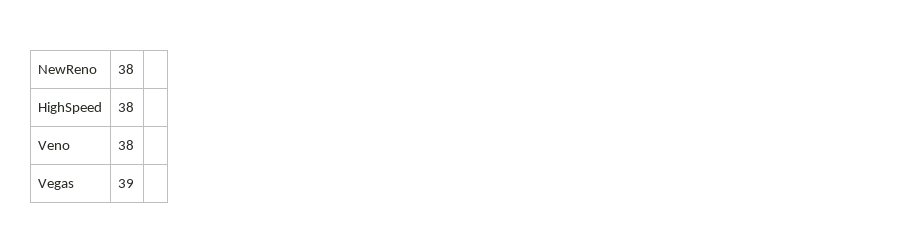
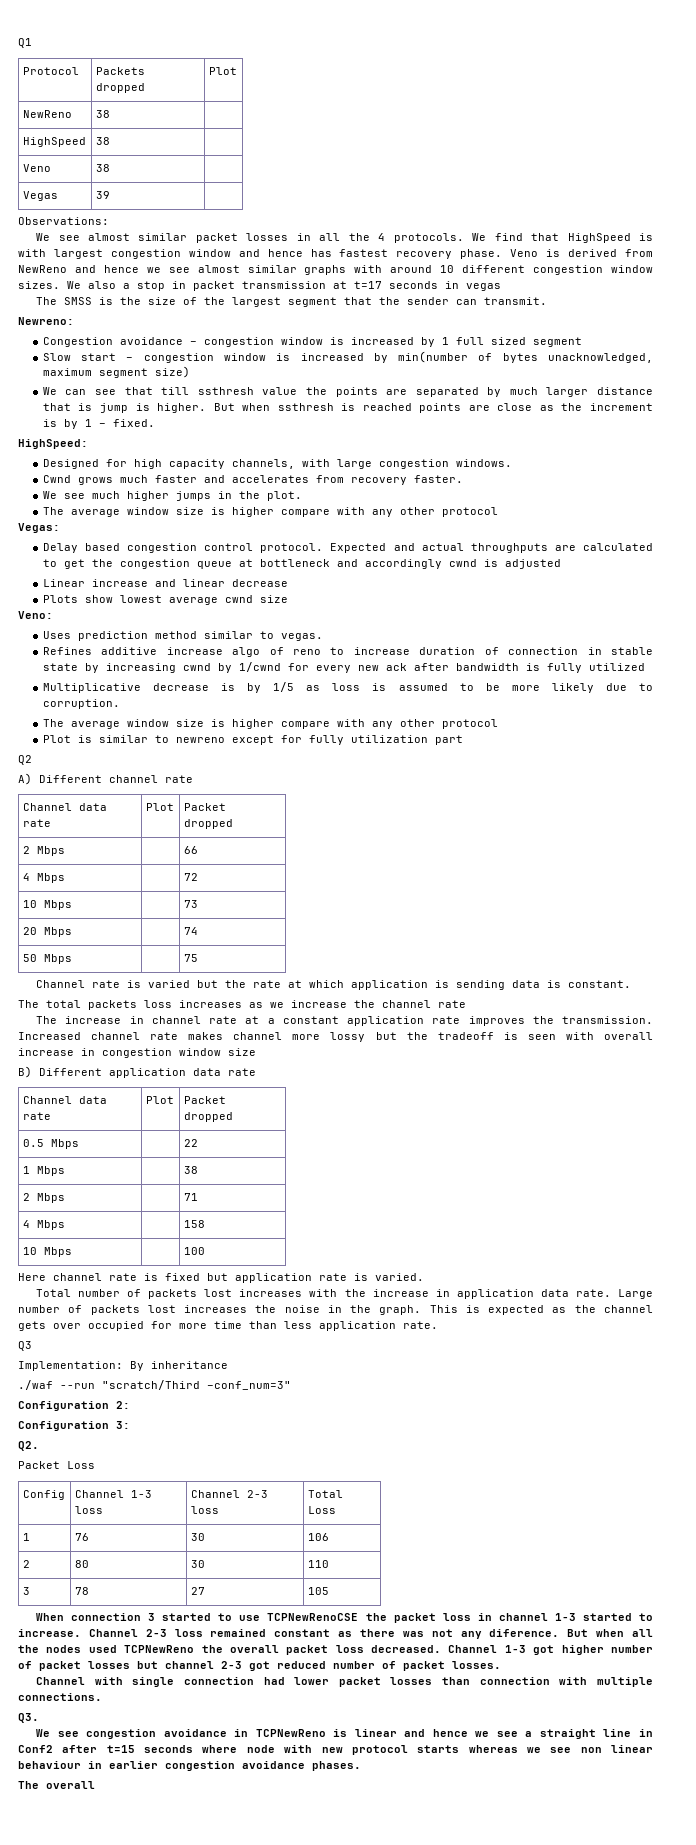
+ Q1
+ Protocol | Packets dropped | Plot
+ Observations:
+ We see almost similar packet losses in all the 4 protocols. We find that HighSpeed is with largest congestion window and hence has fastest recovery phase. Veno is derived from NewReno and hence we see almost similar graphs with around 10 different congestion window sizes. We also a stop in packet transmission at t=17 seconds in vegas
+ The SMSS is the size of the largest segment that the sender can transmit.
+ Newreno:
+ Congestion avoidance – congestion window is increased by 1 full sized segment
+ Slow start – congestion window is increased by min(number of bytes unacknowledged, maximum segment size)
+ We can see that till ssthresh value the points are separated by much larger distance that is jump is higher. But when ssthresh is reached points are close as the increment is by 1 – fixed.
+ HighSpeed:
+ Designed for high capacity channels, with large congestion windows.
+ Cwnd grows much faster and accelerates from recovery faster.
+ We see much higher jumps in the plot.
+ The average window size is higher compare with any other protocol
+ Vegas:
+ Delay based congestion control protocol. Expected and actual throughputs are calculated to get the congestion queue at bottleneck and accordingly cwnd is adjusted
+ Linear increase and linear decrease
+ Plots show lowest average cwnd size
+ Veno:
+ Uses prediction method similar to vegas.
+ Refines additive increase algo of reno to increase duration of connection in stable state by increasing cwnd by 1/cwnd for every new ack after bandwidth is fully utilized
+ Multiplicative decrease is by 1/5 as loss is assumed to be more likely due to corruption.
+ The average window size is higher compare with any other protocol
+ Plot is similar to newreno except for fully utilization part
+ Q2
+ A) Different channel rate
+ Channel data rate | Plot | Packet dropped
+ 2 Mbps | | 66
+ 4 Mbps | | 72
+ 10 Mbps | | 73
+ 20 Mbps | | 74
+ 50 Mbps | | 75
+ Channel rate is varied but the rate at which application is sending data is constant.
+ The total packets loss increases as we increase the channel rate
+ The increase in channel rate at a constant application rate improves the transmission. Increased channel rate makes channel more lossy but the tradeoff is seen with overall increase in congestion window size
+ B) Different application data rate
+ Channel data rate | Plot | Packet dropped
+ 0.5 Mbps | | 22
+ 1 Mbps | | 38
+ 2 Mbps | | 71
+ 4 Mbps | | 158
+ 10 Mbps | | 100
+ Here channel rate is fixed but application rate is varied.
+ Total number of packets lost increases with the increase in application data rate. Large number of packets lost increases the noise in the graph. This is expected as the channel gets over occupied for more time than less application rate.
+ Q3
+ Implementation: By inheritance
+ ./waf --run "scratch/Third –conf_num=3"
+ Configuration 2:
+ Configuration 3:
+ Q2.
+ Packet Loss
+ Config | Channel 1-3 loss | Channel 2-3 loss | Total Loss
+ 1 | 76 | 30 | 106
+ 2 | 80 | 30 | 110
+ 3 | 78 | 27 | 105
+ When connection 3 started to use TCPNewRenoCSE the packet loss in channel 1-3 started to increase. Channel 2-3 loss remained constant as there was not any diference. But when all the nodes used TCPNewReno the overall packet loss decreased. Channel 1-3 got higher number of packet losses but channel 2-3 got reduced number of packet losses.
+ Channel with single connection had lower packet losses than connection with multiple connections.
+ Q3.
+ We see congestion avoidance in TCPNewReno is linear and hence we see a straight line in Conf2 after t=15 seconds where node with new protocol starts whereas we see non linear behaviour in earlier congestion avoidance phases.
+ The overall

